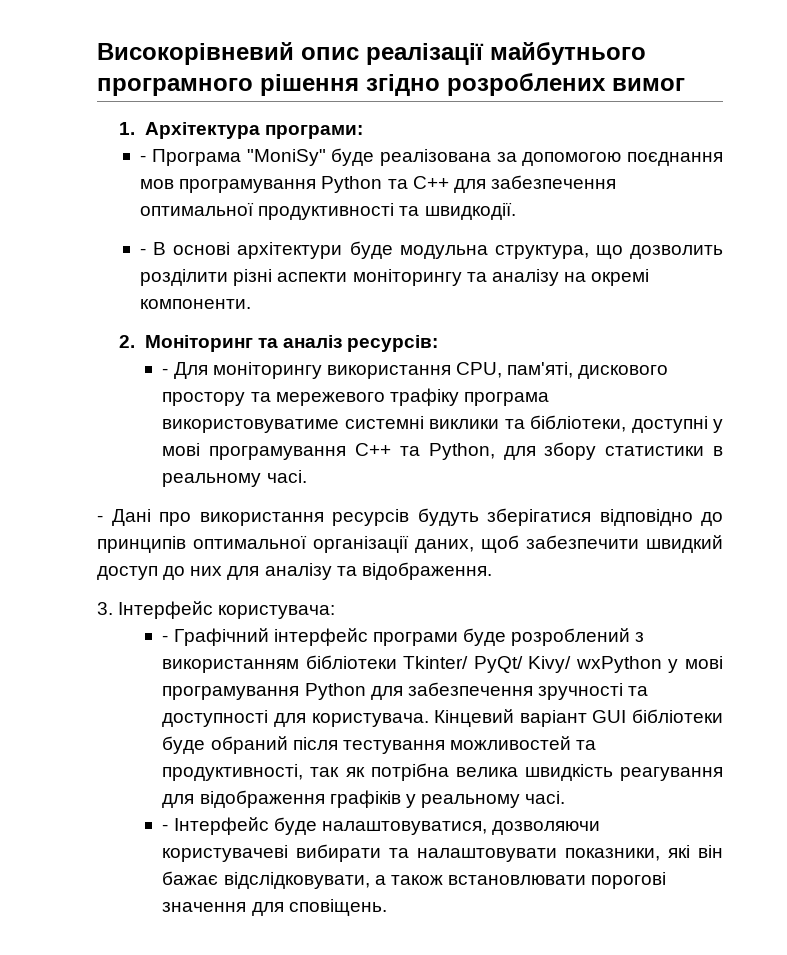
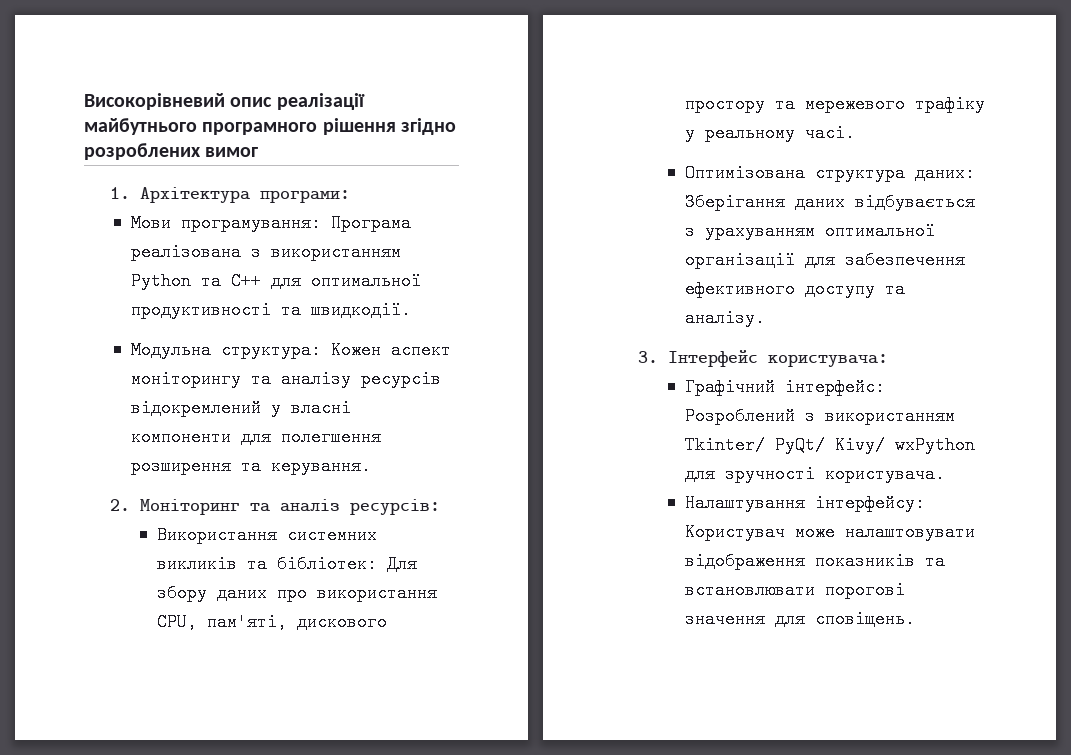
- - Програма "MoniSy" буде реалізована за допомогою поєднання мов програмування Python та C++ для забезпечення оптимальної продуктивності та швидкодії.
+ Мови програмування: Програма реалізована з використанням Python та C++ для оптимальної продуктивності та швидкодії.
- - В основі архітектури буде модульна структура, що дозволить розділити різні аспекти моніторингу та аналізу на окремі компоненти.
+ Модульна структура: Кожен аспект моніторингу та аналізу ресурсів відокремлений у власні компоненти для полегшення розширення та керування.
- - Для моніторингу використання CPU, пам'яті, дискового простору та мережевого трафіку програма використовуватиме системні виклики та бібліотеки, доступні у мові програмування C++ та Python, для збору статистики в реальному часі.
- - Дані про використання ресурсів будуть зберігатися відповідно до принципів оптимальної організації даних, щоб забезпечити швидкий доступ до них для аналізу та відображення.
+ Використання системних викликів та бібліотек: Для збору даних про використання CPU, пам'яті, дискового простору та мережевого трафіку у реальному часі.
+ Оптимізована структура даних: Зберігання даних відбувається з урахуванням оптимальної організації для забезпечення ефективного доступу та аналізу.
  3. Інтерфейс користувача:
- - Графічний інтерфейс програми буде розроблений з використанням бібліотеки Tkinter/ PyQt/ Kivy/ wxPython у мові програмування Python для забезпечення зручності та доступності для користувача. Кінцевий варіант GUI бібліотеки буде обраний після тестування можливостей та продуктивності, так як потрібна велика швидкість реагування для відображення графіків у реальному часі.
- - Інтерфейс буде налаштовуватися, дозволяючи користувачеві вибирати та налаштовувати показники, які він бажає відслідковувати, а також встановлювати порогові значення для сповіщень.
+ Графічний інтерфейс: Розроблений з використанням Tkinter/ PyQt/ Kivy/ wxPython для зручності користувача.
+ Налаштування інтерфейсу: Користувач може налаштовувати відображення показників та встановлювати порогові значення для сповіщень.

